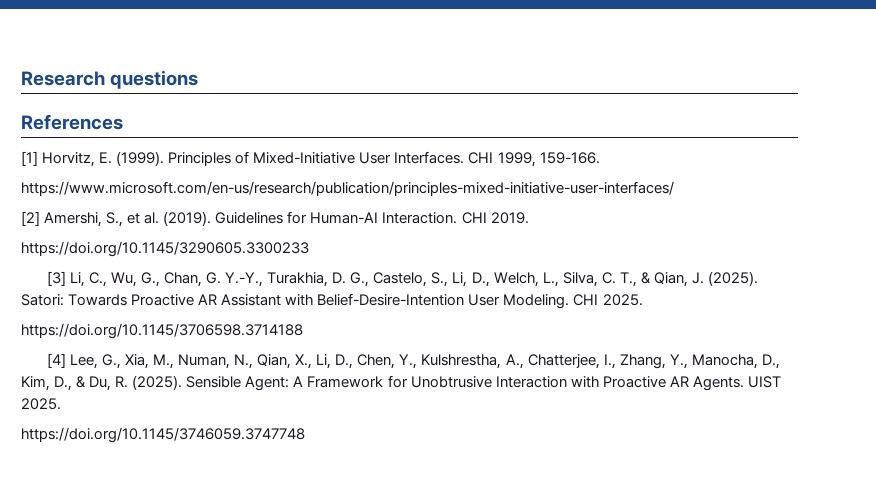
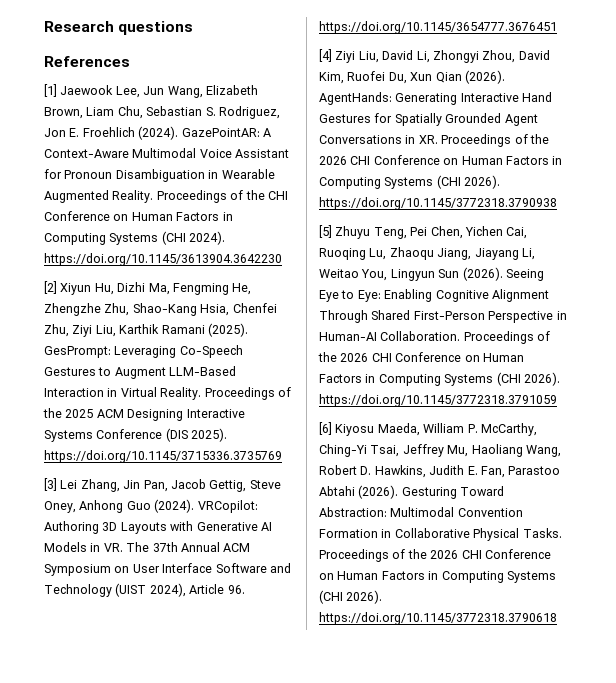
- [1] Horvitz, E. (1999). Principles of Mixed-Initiative User Interfaces. CHI 1999, 159-166.
- https://www.microsoft.com/en-us/research/publication/principles-mixed-initiative-user-interfaces/
- [2] Amershi, S., et al. (2019). Guidelines for Human-AI Interaction. CHI 2019.
- https://doi.org/10.1145/3290605.3300233
- [3] Li, C., Wu, G., Chan, G. Y.-Y., Turakhia, D. G., Castelo, S., Li, D., Welch, L., Silva, C. T., & Qian, J. (2025). Satori: Towards Proactive AR Assistant with Belief-Desire-Intention User Modeling. CHI 2025.
- https://doi.org/10.1145/3706598.3714188
- [4] Lee, G., Xia, M., Numan, N., Qian, X., Li, D., Chen, Y., Kulshrestha, A., Chatterjee, I., Zhang, Y., Manocha, D., Kim, D., & Du, R. (2025). Sensible Agent: A Framework for Unobtrusive Interaction with Proactive AR Agents. UIST 2025.
- https://doi.org/10.1145/3746059.3747748
+ [1] Jaewook Lee, Jun Wang, Elizabeth Brown, Liam Chu, Sebastian S. Rodriguez, Jon E. Froehlich (2024). GazePointAR: A Context-Aware Multimodal Voice Assistant for Pronoun Disambiguation in Wearable Augmented Reality. Proceedings of the CHI Conference on Human Factors in Computing Systems (CHI 2024). https://doi.org/10.1145/3613904.3642230
+ [2] Xiyun Hu, Dizhi Ma, Fengming He, Zhengzhe Zhu, Shao-Kang Hsia, Chenfei Zhu, Ziyi Liu, Karthik Ramani (2025). GesPrompt: Leveraging Co-Speech Gestures to Augment LLM-Based Interaction in Virtual Reality. Proceedings of the 2025 ACM Designing Interactive Systems Conference (DIS 2025). https://doi.org/10.1145/3715336.3735769
+ [3] Lei Zhang, Jin Pan, Jacob Gettig, Steve Oney, Anhong Guo (2024). VRCopilot: Authoring 3D Layouts with Generative AI Models in VR. The 37th Annual ACM Symposium on User Interface Software and Technology (UIST 2024), Article 96. https://doi.org/10.1145/3654777.3676451
+ [4] Ziyi Liu, David Li, Zhongyi Zhou, David Kim, Ruofei Du, Xun Qian (2026). AgentHands: Generating Interactive Hand Gestures for Spatially Grounded Agent Conversations in XR. Proceedings of the 2026 CHI Conference on Human Factors in Computing Systems (CHI 2026). https://doi.org/10.1145/3772318.3790938
+ [5] Zhuyu Teng, Pei Chen, Yichen Cai, Ruoqing Lu, Zhaoqu Jiang, Jiayang Li, Weitao You, Lingyun Sun (2026). Seeing Eye to Eye: Enabling Cognitive Alignment Through Shared First-Person Perspective in Human-AI Collaboration. Proceedings of the 2026 CHI Conference on Human Factors in Computing Systems (CHI 2026). https://doi.org/10.1145/3772318.3791059
+ [6] Kiyosu Maeda, William P. McCarthy, Ching-Yi Tsai, Jeffrey Mu, Haoliang Wang, Robert D. Hawkins, Judith E. Fan, Parastoo Abtahi (2026). Gesturing Toward Abstraction: Multimodal Convention Formation in Collaborative Physical Tasks. Proceedings of the 2026 CHI Conference on Human Factors in Computing Systems (CHI 2026). https://doi.org/10.1145/3772318.3790618

